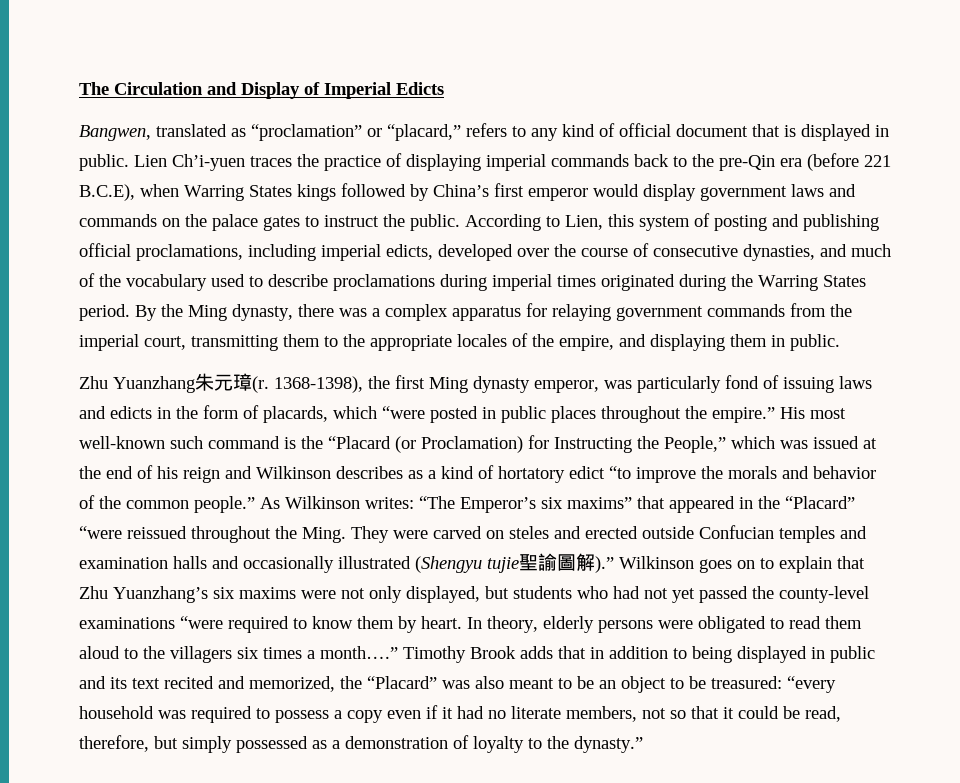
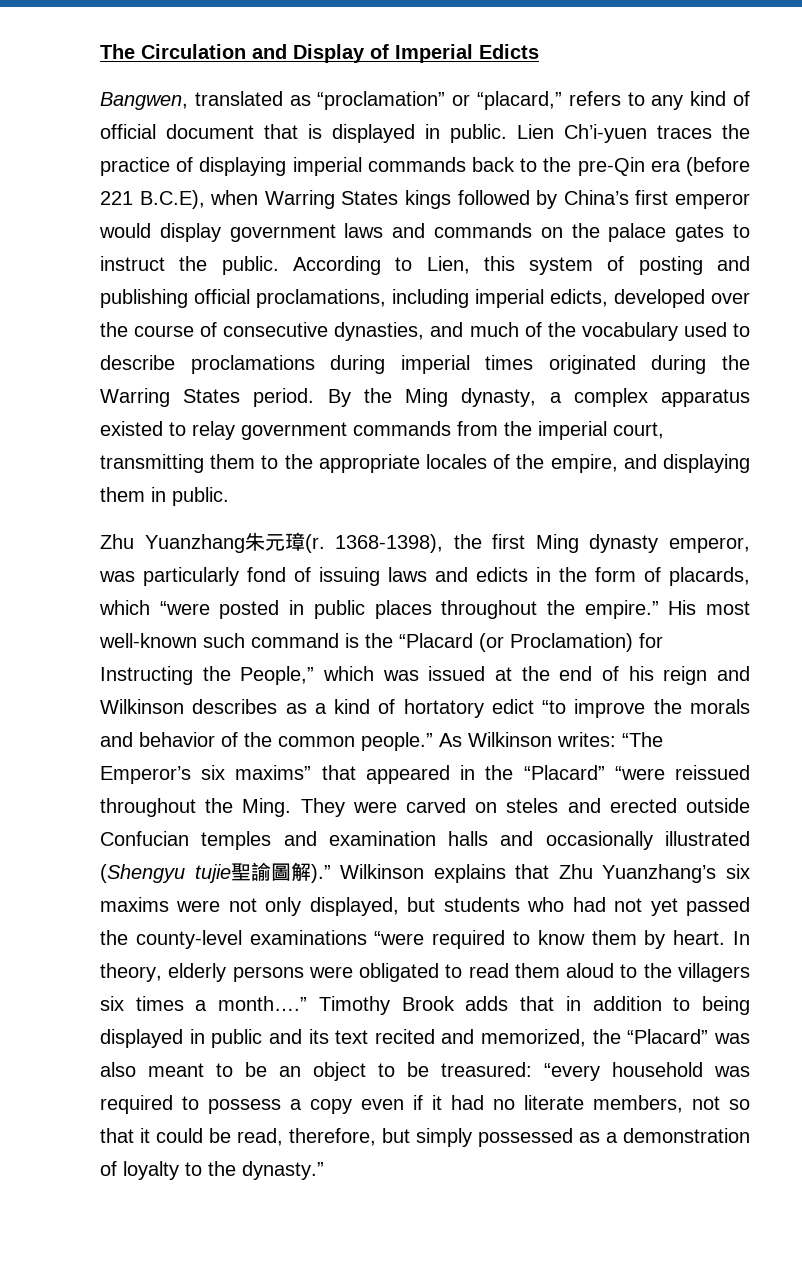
- By the Ming dynasty, there was a complex apparatus for relaying government commands from the imperial court, transmitting them to the appropriate locales of the empire, and displaying them in public.
+ By the Ming dynasty, a complex apparatus existed to relay government commands from the imperial court, transmitting them to the appropriate locales of the empire, and displaying them in public.
- Wilkinson goes on to explain that Zhu Yuanzhang’s six maxims were not only displayed, but students who had not yet passed the county-level examinations “were required to know them by heart.
+ Wilkinson explains that Zhu Yuanzhang’s six maxims were not only displayed, but students who had not yet passed the county-level examinations “were required to know them by heart.

